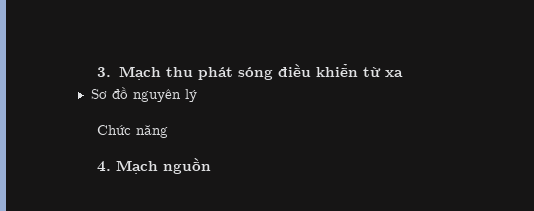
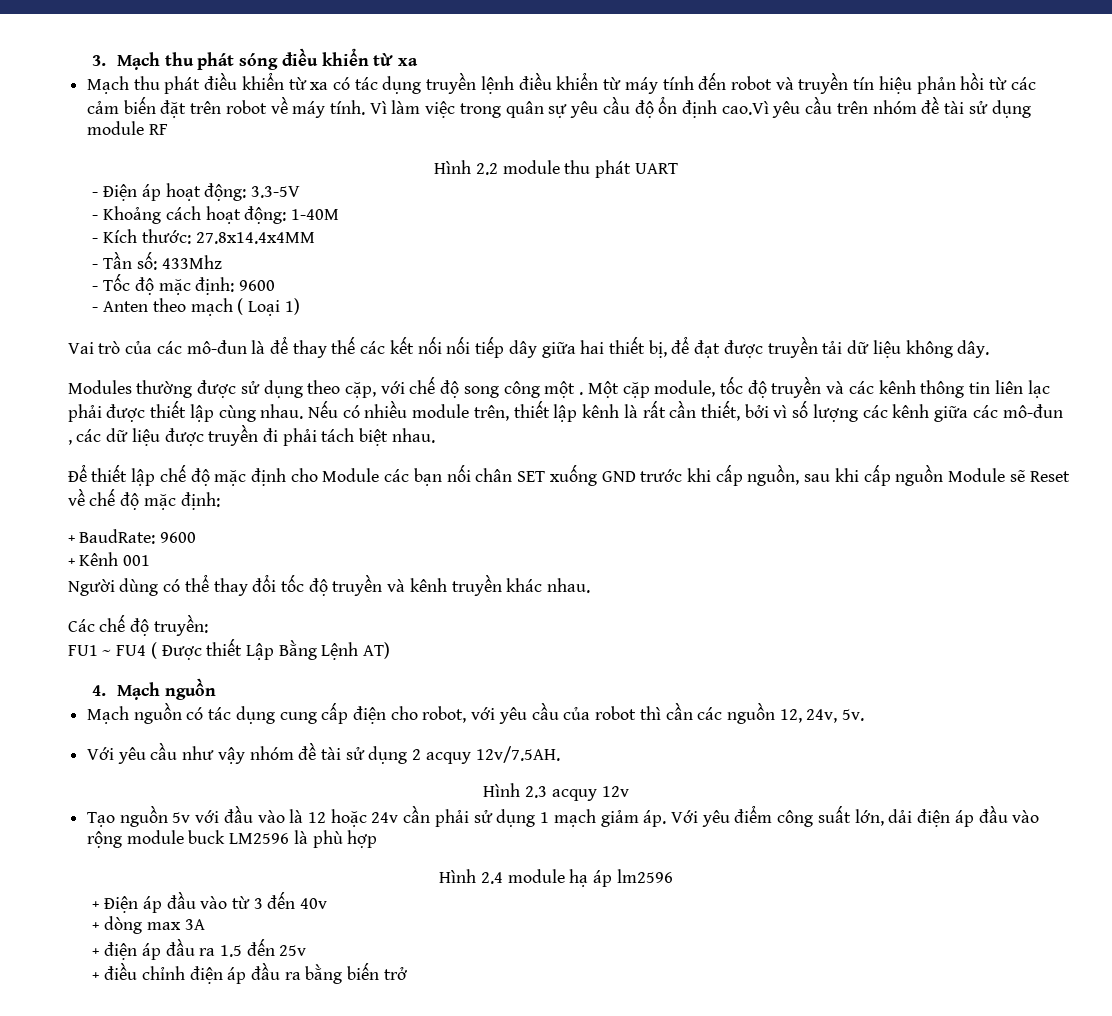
- Sơ đồ nguyên lý
- Chức năng
+ Mạch thu phát điều khiển từ xa có tác dụng truyền lệnh điều khiển từ máy tính đến robot và truyền tín hiệu phản hồi từ các cảm biến đặt trên robot về máy tính. Vì làm việc trong quân sự yêu cầu độ ổn định cao.Vì yêu cầu trên nhóm đề tài sử dụng module RF
+ Hình 2.2 module thu phát UART
+ - Điện áp hoạt động: 3.3-5V
+ - Khoảng cách hoạt động: 1-40M
+ - Kích thước: 27.8x14.4x4MM
+ - Tần số: 433Mhz
+ - Tốc độ mặc định: 9600
+ - Anten theo mạch ( Loại 1)
+ Vai trò của các mô-đun là để thay thế các kết nối nối tiếp dây giữa hai thiết bị, để đạt được truyền tải dữ liệu không dây.
+ Modules thường được sử dụng theo cặp, với chế độ song công một . Một cặp module, tốc độ truyền và các kênh thông tin liên lạc phải được thiết lập cùng nhau. Nếu có nhiều module trên, thiết lập kênh là rất cần thiết, bởi vì số lượng các kênh giữa các mô-đun , các dữ liệu được truyền đi phải tách biệt nhau.
+ Để thiết lập chế độ mặc định cho Module các bạn nối chân SET xuống GND trước khi cấp nguồn, sau khi cấp nguồn Module sẽ Reset về chế độ mặc định:
+ + BaudRate: 9600
+ + Kênh 001
+ Người dùng có thể thay đổi tốc độ truyền và kênh truyền khác nhau.
+ Các chế độ truyền:
+ FU1 ~ FU4 ( Được thiết Lập Bằng Lệnh AT)
  4. Mạch nguồn
+ Mạch nguồn có tác dụng cung cấp điện cho robot, với yêu cầu của robot thì cần các nguồn 12, 24v, 5v.
+ Với yêu cầu như vậy nhóm đề tài sử dụng 2 acquy 12v/7.5AH.
+ Hình 2.3 acquy 12v
+ Tạo nguồn 5v với đầu vào là 12 hoặc 24v cần phải sử dụng 1 mạch giảm áp. Với yêu điểm công suất lớn, dải điện áp đầu vào rộng module buck LM2596 là phù hợp
+ Hình 2.4 module hạ áp lm2596
+ + Điện áp đầu vào từ 3 đến 40v
+ + dòng max 3A
+ + điện áp đầu ra 1.5 đến 25v
+ + điều chỉnh điện áp đầu ra bằng biến trở

